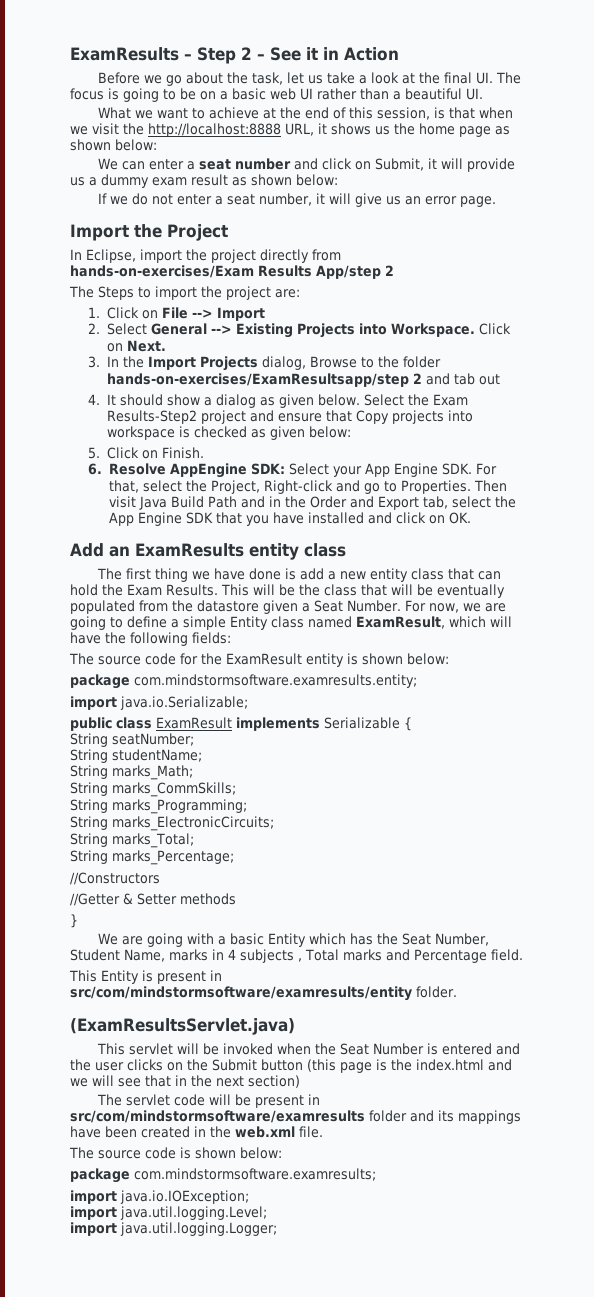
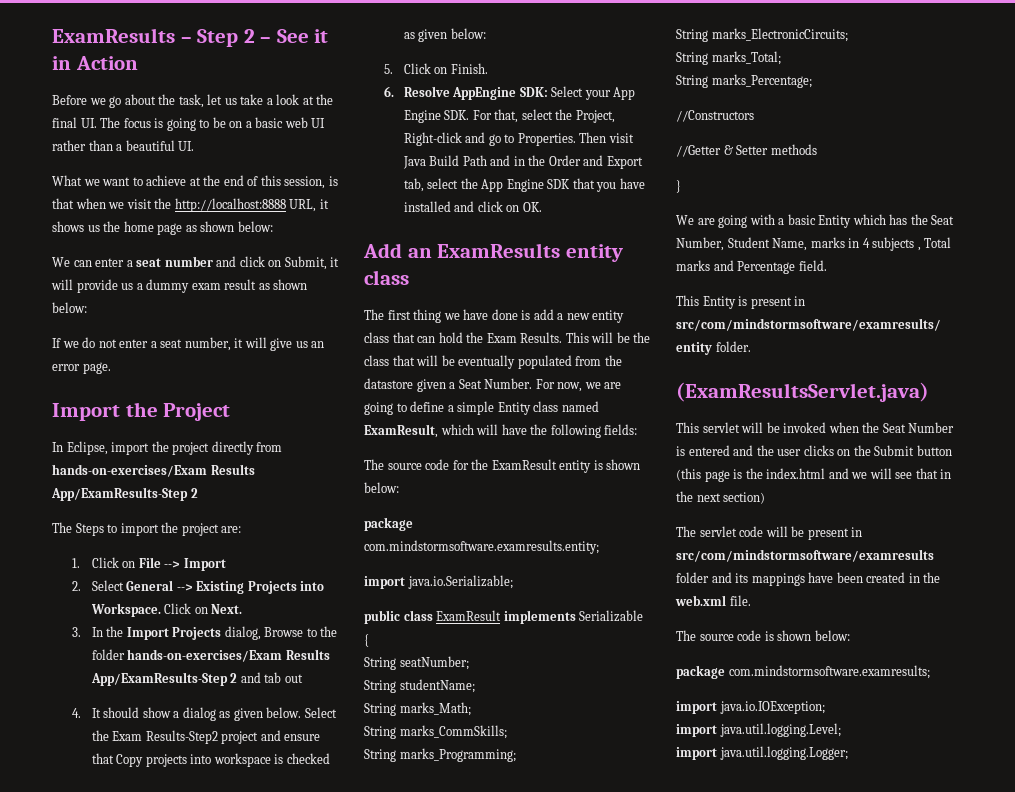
- In Eclipse, import the project directly from hands-on-exercises/Exam Results App/step 2
+ In Eclipse, import the project directly from hands-on-exercises/Exam Results App/ExamResults-Step 2
- 3. In the Import Projects dialog, Browse to the folder hands-on-exercises/ExamResultsapp/step 2 and tab out
+ 3. In the Import Projects dialog, Browse to the folder hands-on-exercises/Exam Results App/ExamResults-Step 2 and tab out

